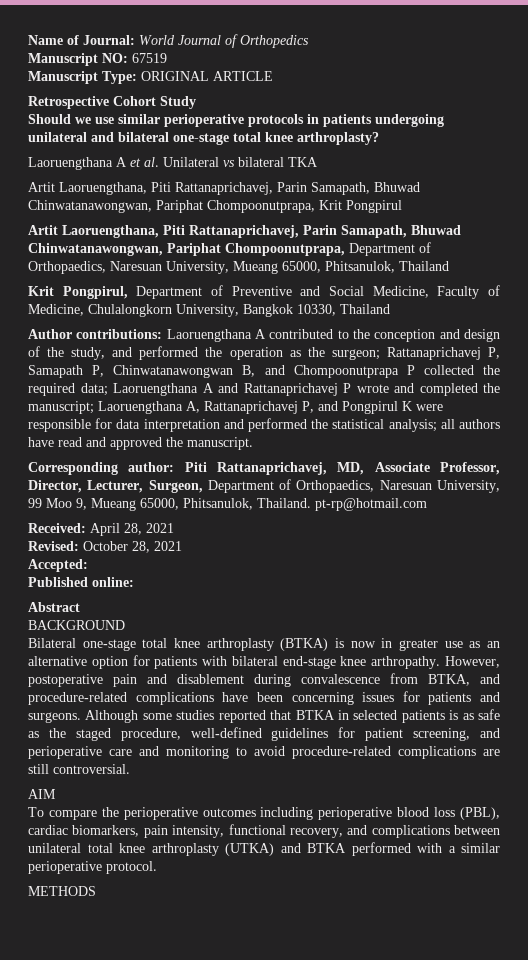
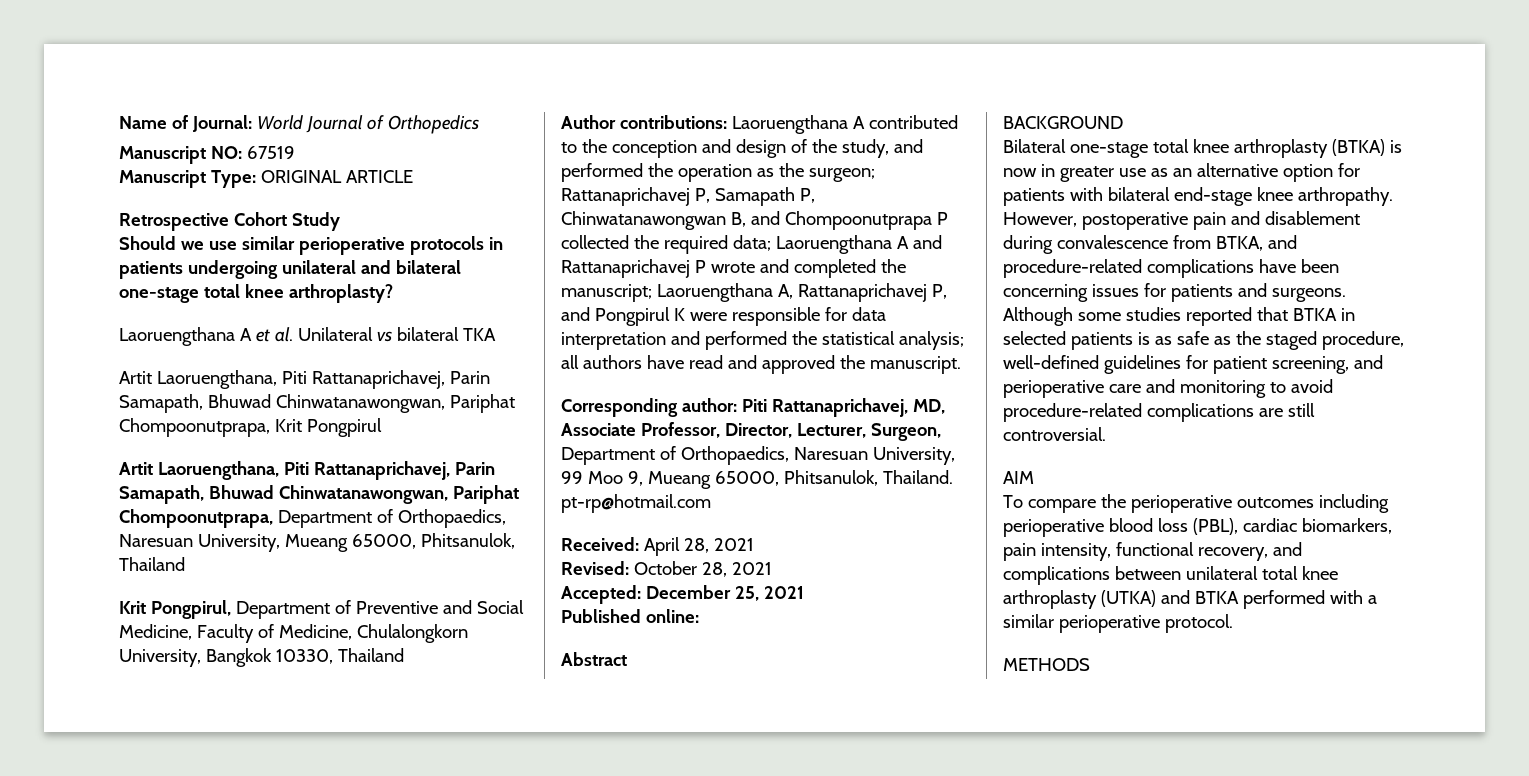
- Accepted:
+ Accepted: December 25, 2021

